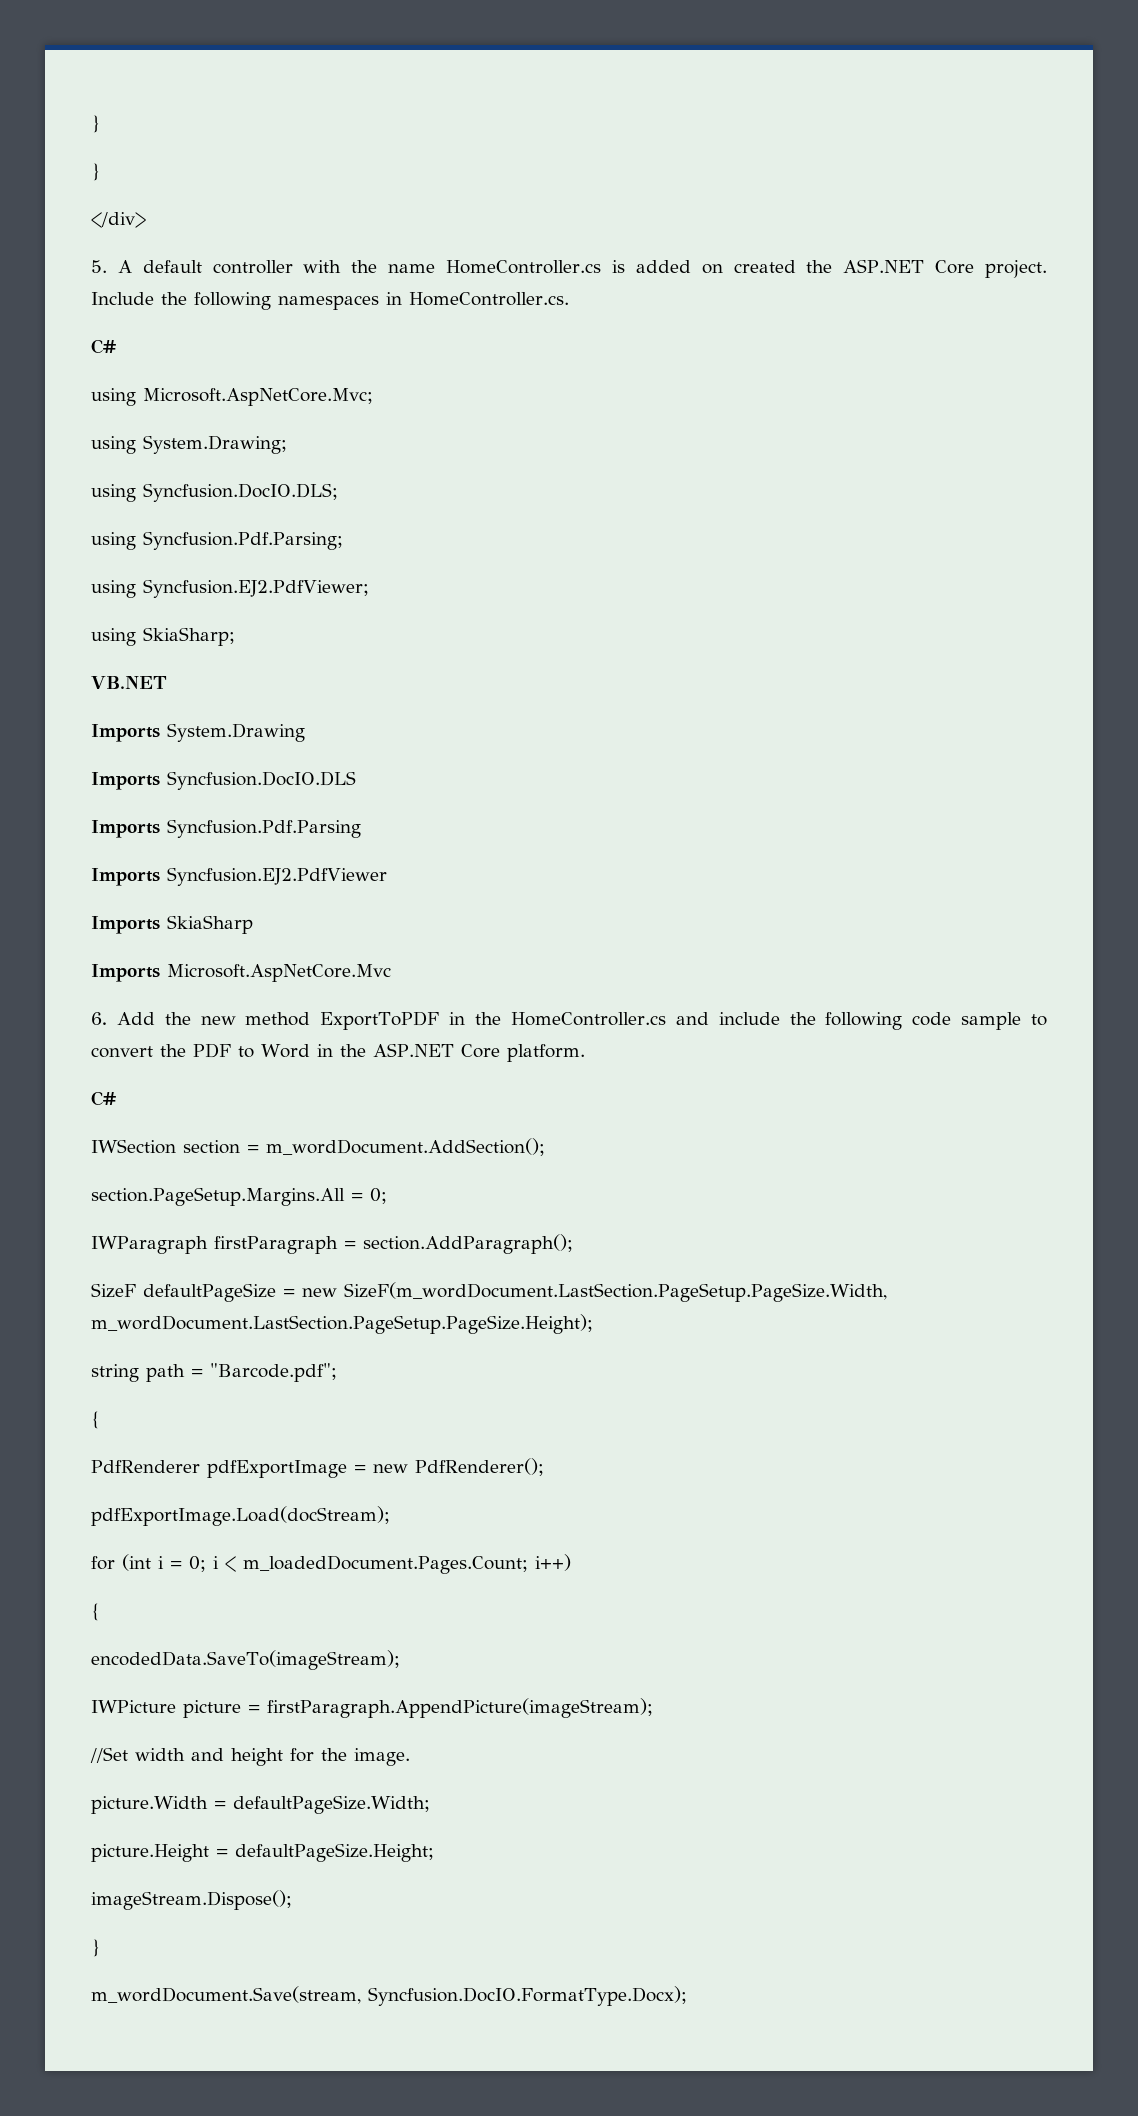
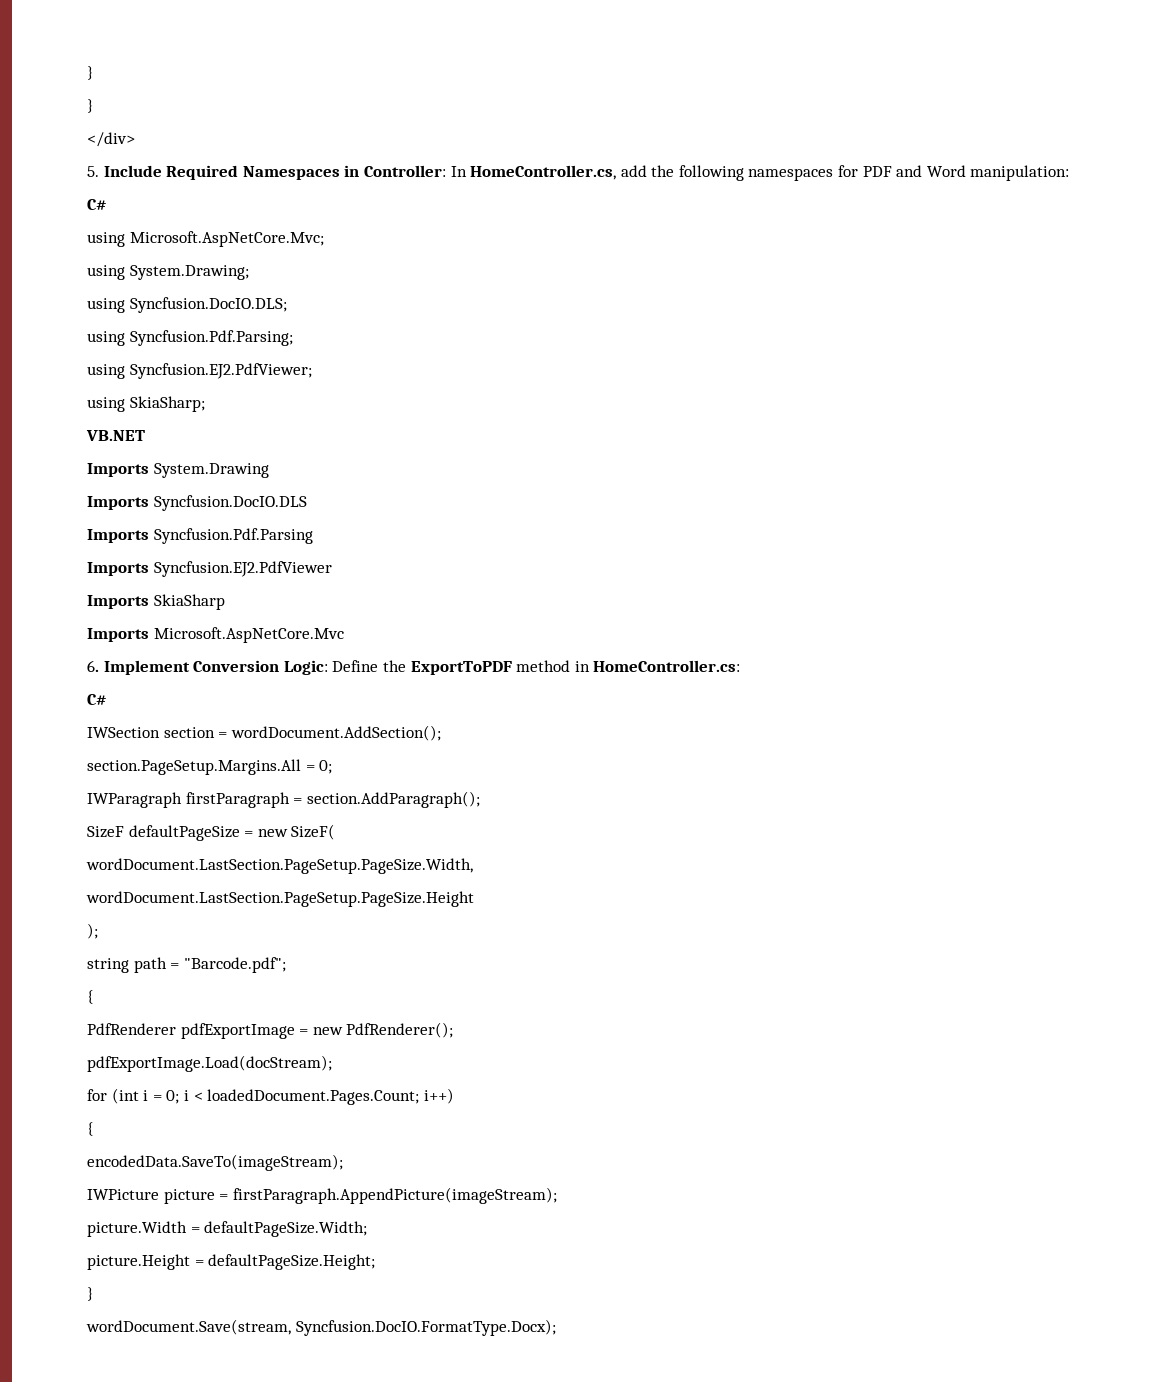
- 5. A default controller with the name HomeController.cs is added on created the ASP.NET Core project. Include the following namespaces in HomeController.cs.
+ 5. Include Required Namespaces in Controller: In HomeController.cs, add the following namespaces for PDF and Word manipulation:
- 6. Add the new method ExportToPDF in the HomeController.cs and include the following code sample to convert the PDF to Word in the ASP.NET Core platform.
+ 6. Implement Conversion Logic: Define the ExportToPDF method in HomeController.cs:
- IWSection section = m_wordDocument.AddSection();
+ IWSection section = wordDocument.AddSection();
- SizeF defaultPageSize = new SizeF(m_wordDocument.LastSection.PageSetup.PageSize.Width, m_wordDocument.LastSection.PageSetup.PageSize.Height);
+ SizeF defaultPageSize = new SizeF(
+ wordDocument.LastSection.PageSetup.PageSize.Width,
+ wordDocument.LastSection.PageSetup.PageSize.Height
+ );
- for (int i = 0; i < m_loadedDocument.Pages.Count; i++)
+ for (int i = 0; i < loadedDocument.Pages.Count; i++)
- //Set width and height for the image.
  picture.Height = defaultPageSize.Height;
- imageStream.Dispose();
  }
- m_wordDocument.Save(stream, Syncfusion.DocIO.FormatType.Docx);
+ wordDocument.Save(stream, Syncfusion.DocIO.FormatType.Docx);

